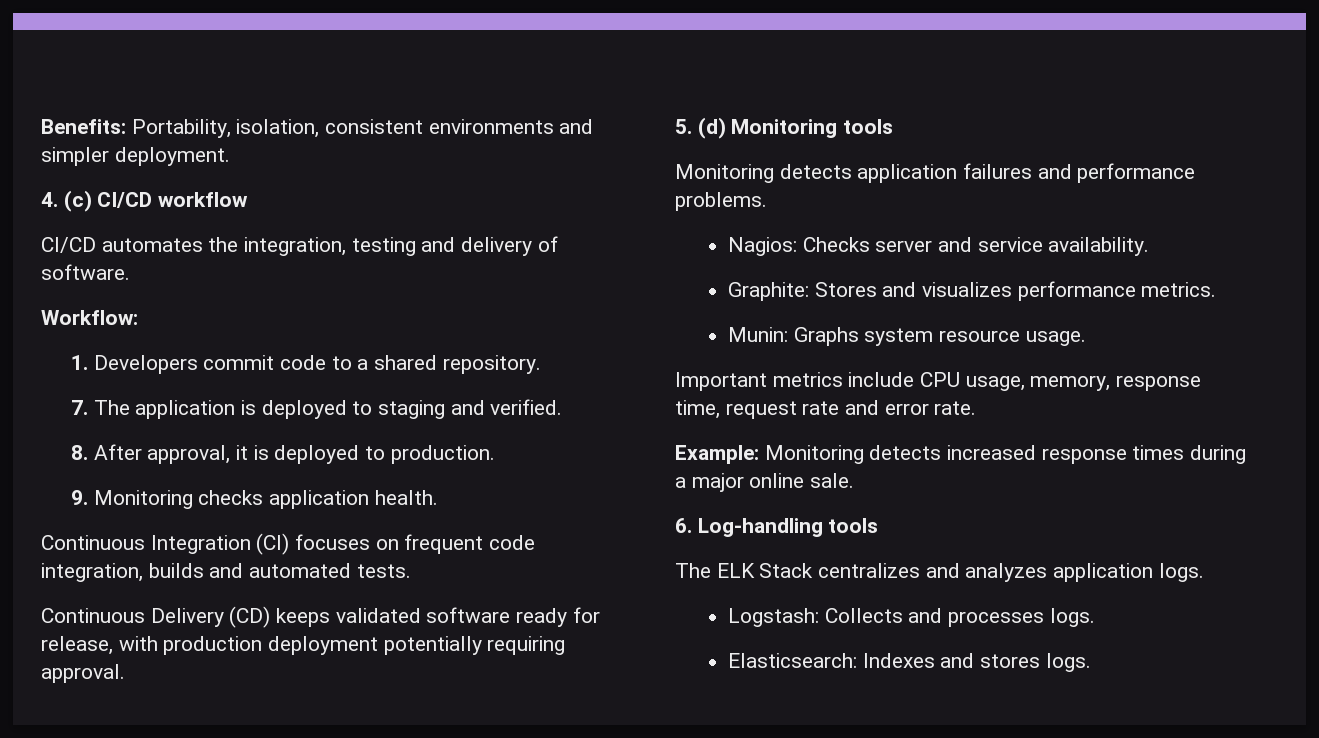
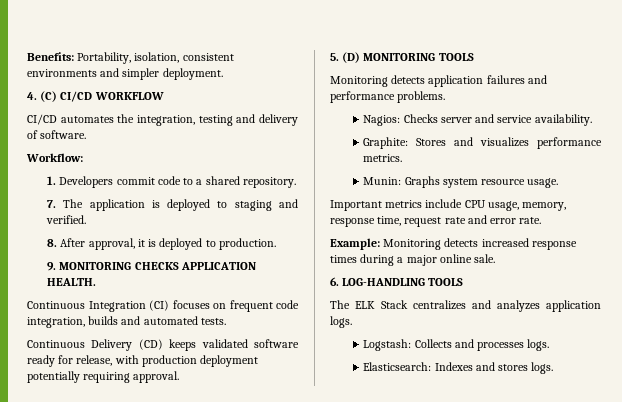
- 4. (c) CI/CD workflow
+ 4. (C) CI/CD WORKFLOW
- 9. Monitoring checks application health.
+ 9. MONITORING CHECKS APPLICATION HEALTH.
- 5. (d) Monitoring tools
+ 5. (D) MONITORING TOOLS
- 6. Log-handling tools
+ 6. LOG-HANDLING TOOLS

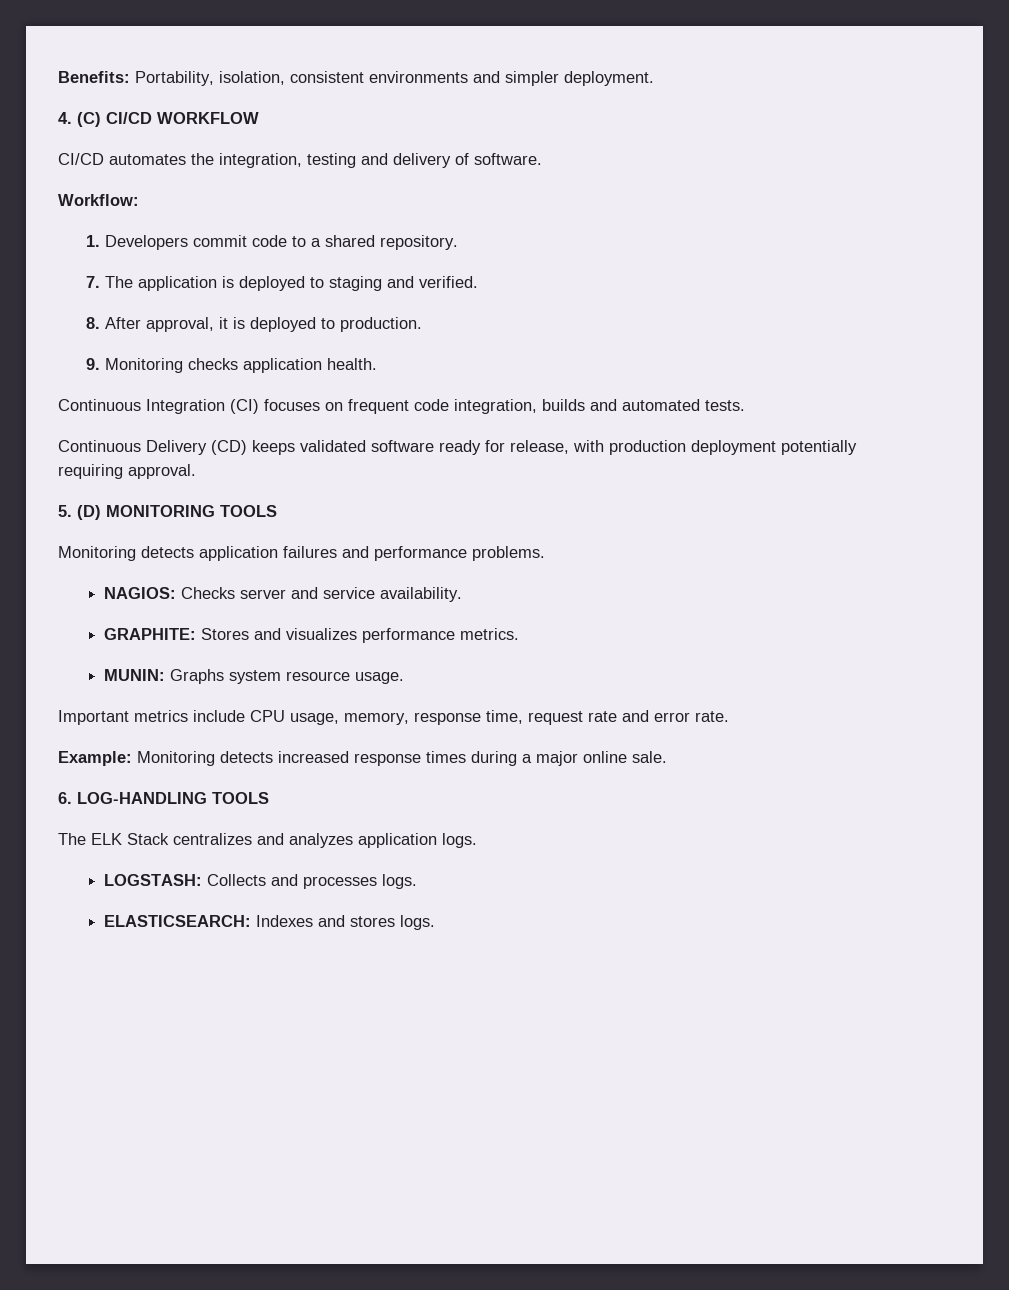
- 9. MONITORING CHECKS APPLICATION HEALTH.
+ 9. Monitoring checks application health.
- Nagios: Checks server and service availability.
+ NAGIOS: Checks server and service availability.
- Graphite: Stores and visualizes performance metrics.
+ GRAPHITE: Stores and visualizes performance metrics.
- Munin: Graphs system resource usage.
+ MUNIN: Graphs system resource usage.
- Logstash: Collects and processes logs.
+ LOGSTASH: Collects and processes logs.
- Elasticsearch: Indexes and stores logs.
+ ELASTICSEARCH: Indexes and stores logs.

